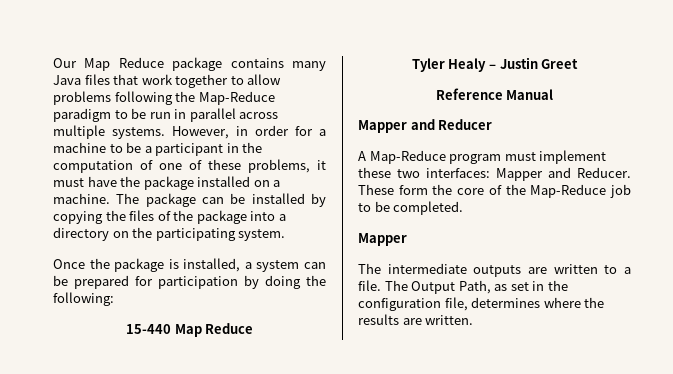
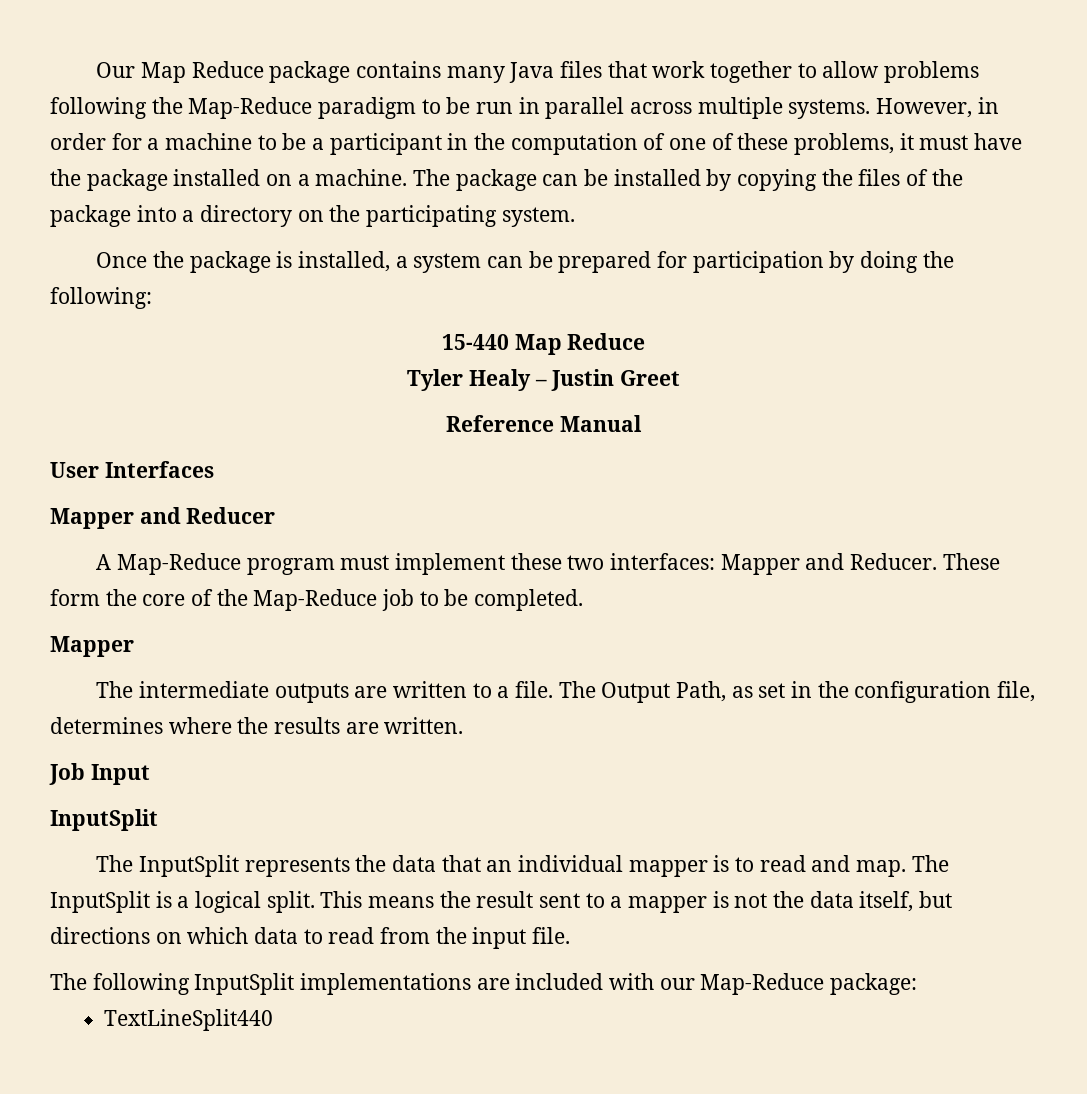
+ User Interfaces
+ Job Input
+ InputSplit
+ The InputSplit represents the data that an individual mapper is to read and map. The InputSplit is a logical split. This means the result sent to a mapper is not the data itself, but directions on which data to read from the input file.
+ The following InputSplit implementations are included with our Map-Reduce package:
+ TextLineSplit440

